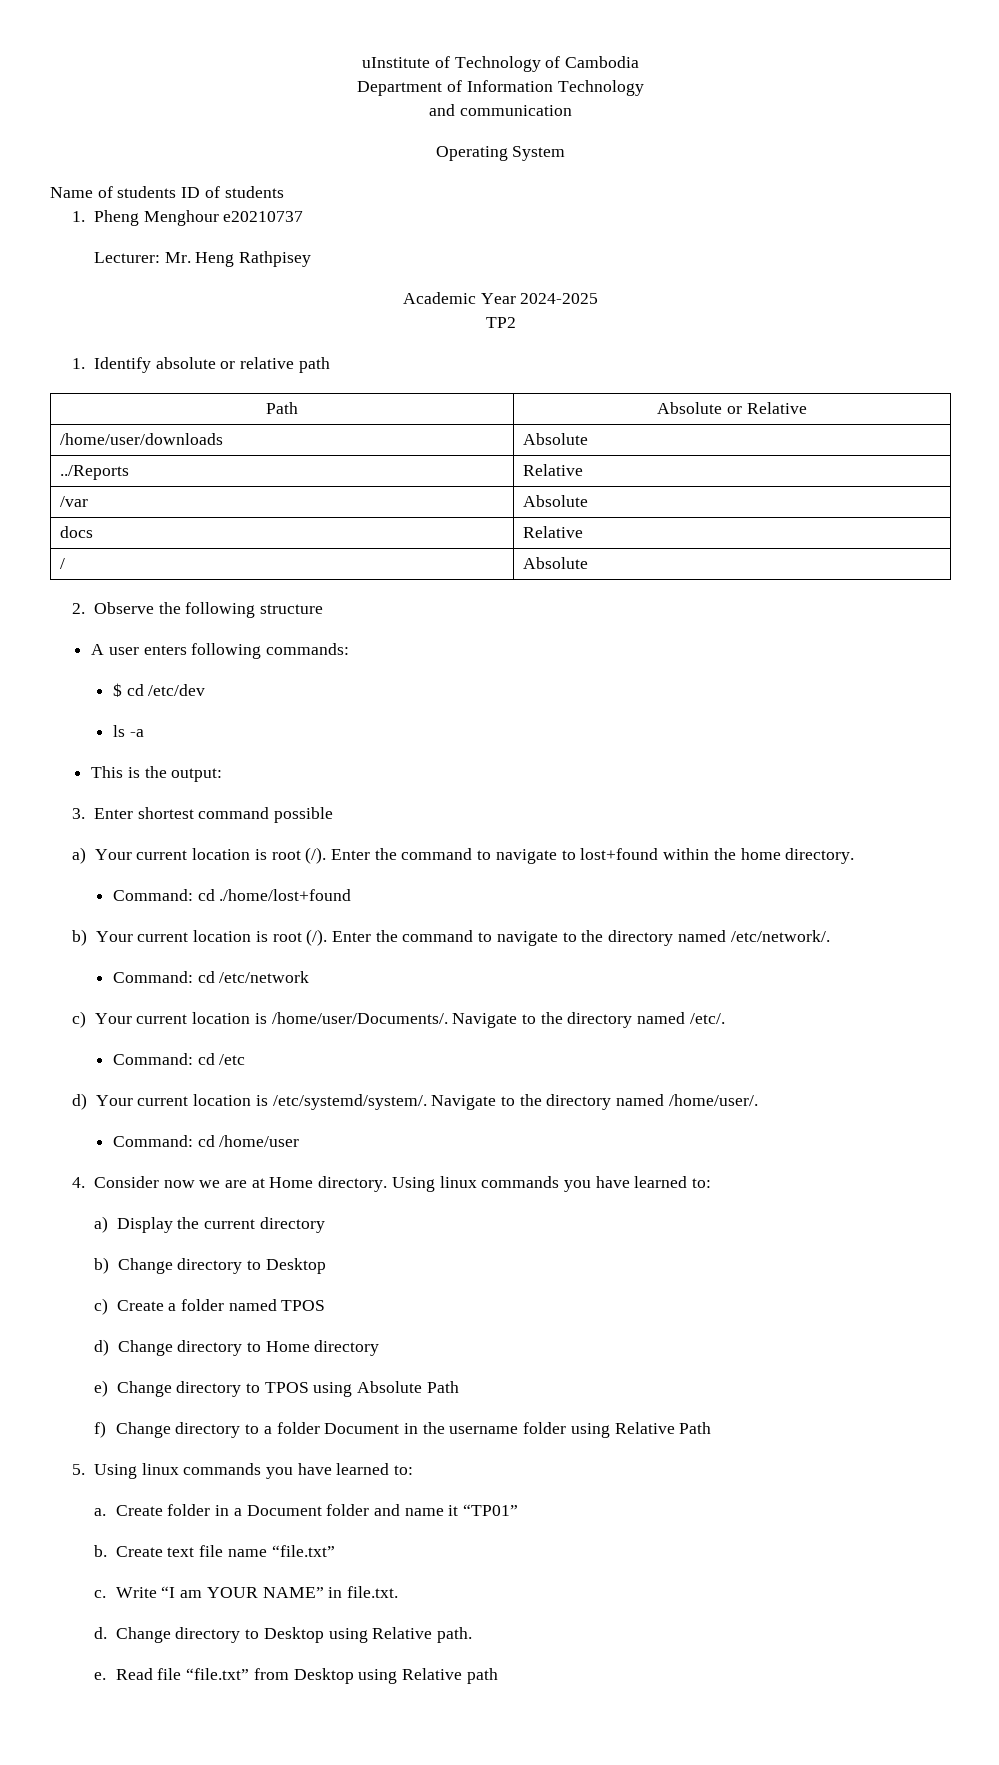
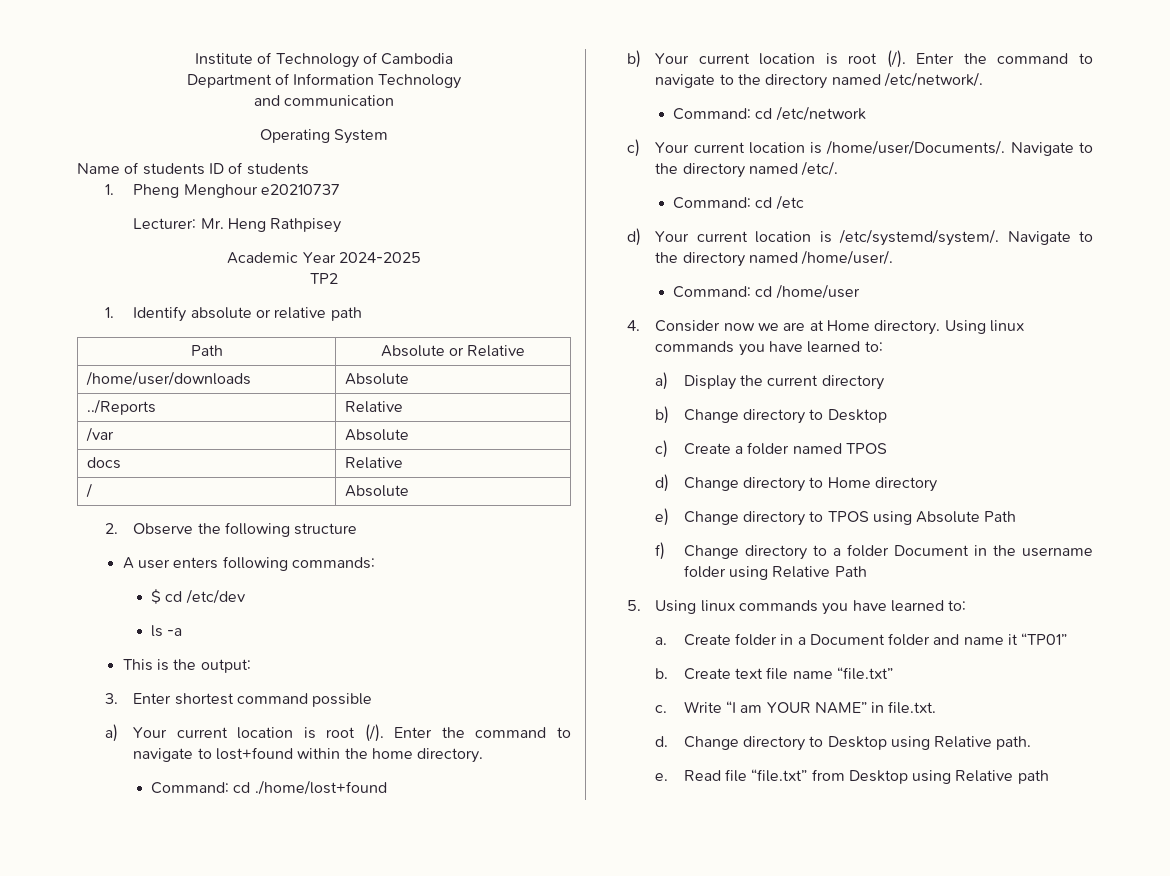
- uInstitute of Technology of Cambodia
+ Institute of Technology of Cambodia

